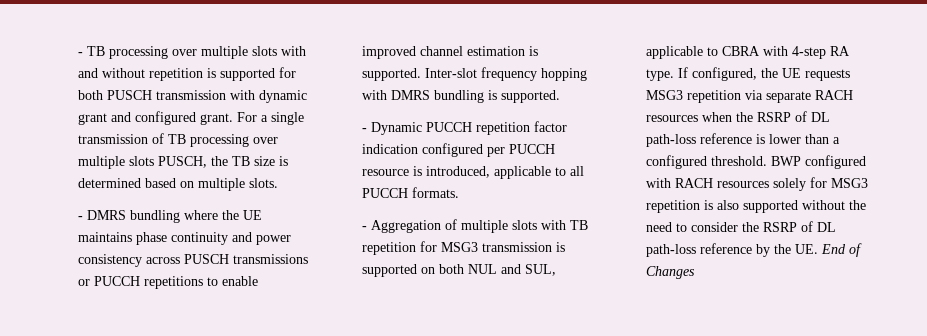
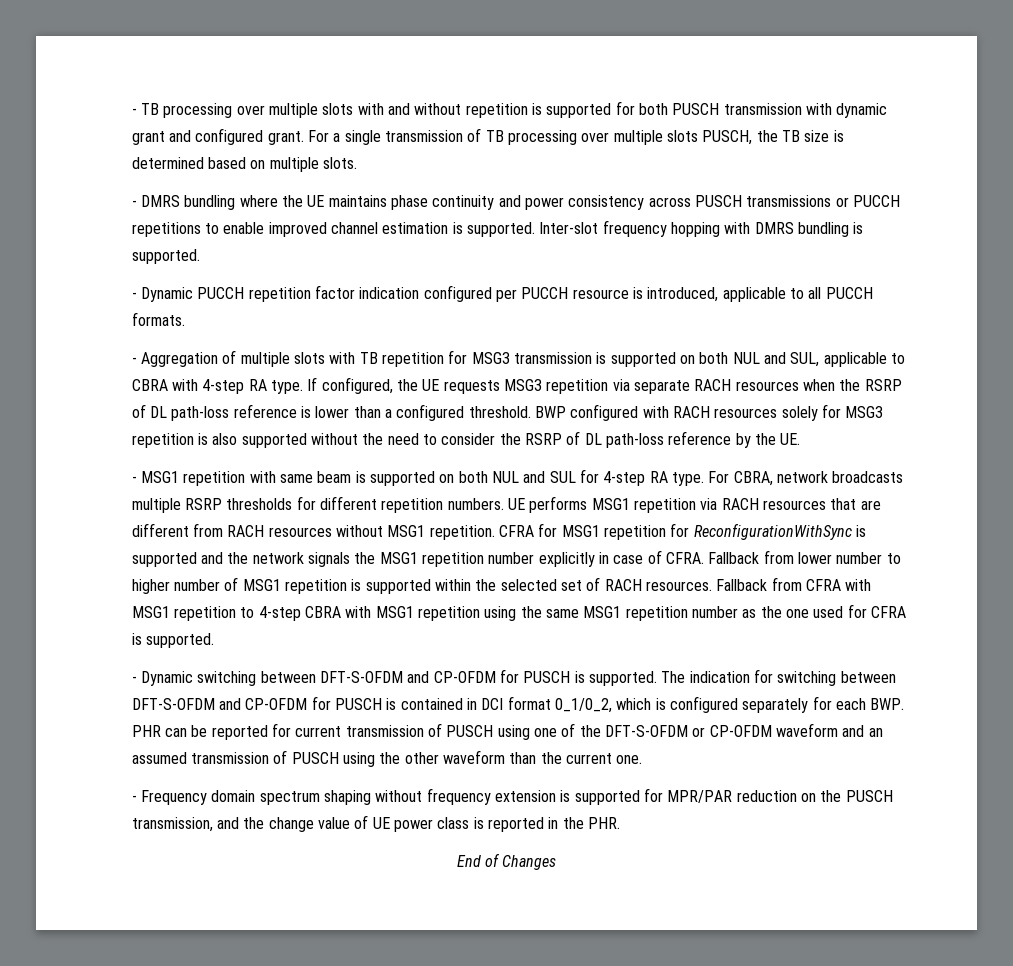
- BWP configured with RACH resources solely for MSG3 repetition is also supported without the need to consider the RSRP of DL path-loss reference by the UE. End of Changes
+ BWP configured with RACH resources solely for MSG3 repetition is also supported without the need to consider the RSRP of DL path-loss reference by the UE.
+ - MSG1 repetition with same beam is supported on both NUL and SUL for 4-step RA type. For CBRA, network broadcasts multiple RSRP thresholds for different repetition numbers. UE performs MSG1 repetition via RACH resources that are different from RACH resources without MSG1 repetition. CFRA for MSG1 repetition for ReconfigurationWithSync is supported and the network signals the MSG1 repetition number explicitly in case of CFRA. Fallback from lower number to higher number of MSG1 repetition is supported within the selected set of RACH resources. Fallback from CFRA with MSG1 repetition to 4-step CBRA with MSG1 repetition using the same MSG1 repetition number as the one used for CFRA is supported.
+ - Dynamic switching between DFT-S-OFDM and CP-OFDM for PUSCH is supported. The indication for switching between DFT-S-OFDM and CP-OFDM for PUSCH is contained in DCI format 0_1/0_2, which is configured separately for each BWP. PHR can be reported for current transmission of PUSCH using one of the DFT-S-OFDM or CP-OFDM waveform and an assumed transmission of PUSCH using the other waveform than the current one.
+ - Frequency domain spectrum shaping without frequency extension is supported for MPR/PAR reduction on the PUSCH transmission, and the change value of UE power class is reported in the PHR.
+ End of Changes

